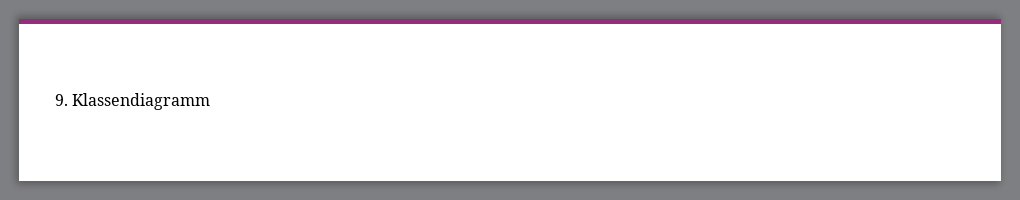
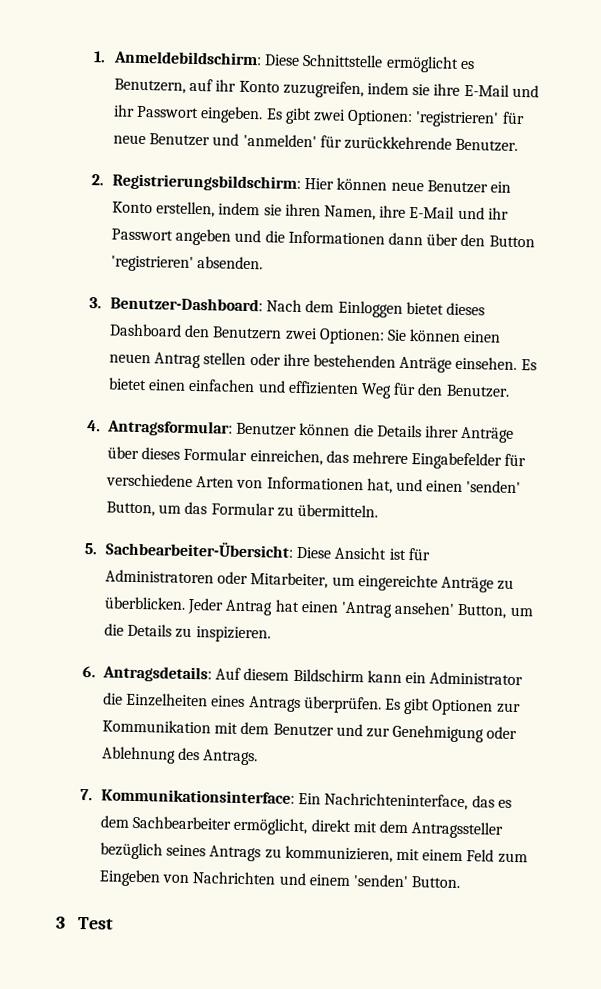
- 9. Klassendiagramm
+ 1. Anmeldebildschirm: Diese Schnittstelle ermöglicht es Benutzern, auf ihr Konto zuzugreifen, indem sie ihre E-Mail und ihr Passwort eingeben. Es gibt zwei Optionen: 'registrieren' für neue Benutzer und 'anmelden' für zurückkehrende Benutzer.
+ 2. Registrierungsbildschirm: Hier können neue Benutzer ein Konto erstellen, indem sie ihren Namen, ihre E-Mail und ihr Passwort angeben und die Informationen dann über den Button 'registrieren' absenden.
+ 3. Benutzer-Dashboard: Nach dem Einloggen bietet dieses Dashboard den Benutzern zwei Optionen: Sie können einen neuen Antrag stellen oder ihre bestehenden Anträge einsehen. Es bietet einen einfachen und effizienten Weg für den Benutzer.
+ 4. Antragsformular: Benutzer können die Details ihrer Anträge über dieses Formular einreichen, das mehrere Eingabefelder für verschiedene Arten von Informationen hat, und einen 'senden' Button, um das Formular zu übermitteln.
+ 5. Sachbearbeiter-Übersicht: Diese Ansicht ist für Administratoren oder Mitarbeiter, um eingereichte Anträge zu überblicken. Jeder Antrag hat einen 'Antrag ansehen' Button, um die Details zu inspizieren.
+ 6. Antragsdetails: Auf diesem Bildschirm kann ein Administrator die Einzelheiten eines Antrags überprüfen. Es gibt Optionen zur Kommunikation mit dem Benutzer und zur Genehmigung oder Ablehnung des Antrags.
+ 7. Kommunikationsinterface: Ein Nachrichteninterface, das es dem Sachbearbeiter ermöglicht, direkt mit dem Antragssteller bezüglich seines Antrags zu kommunizieren, mit einem Feld zum Eingeben von Nachrichten und einem 'senden' Button.
+ 3 Test

